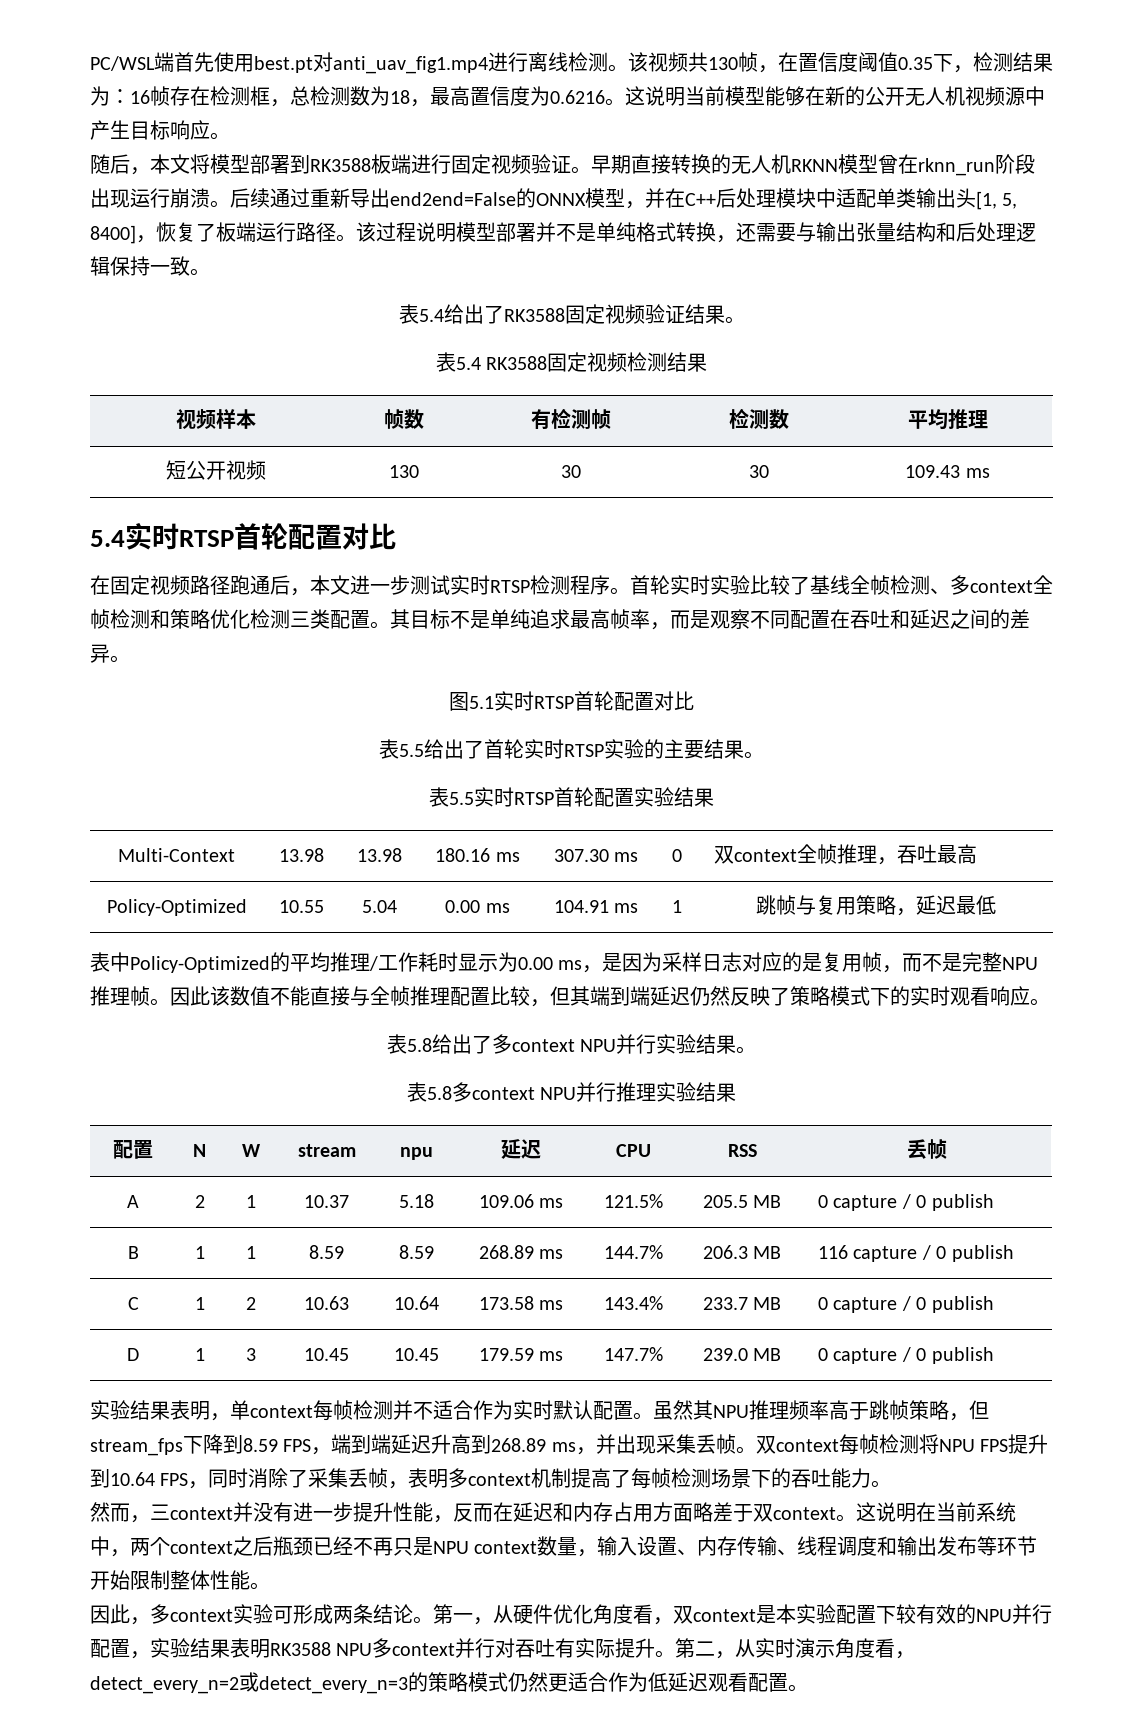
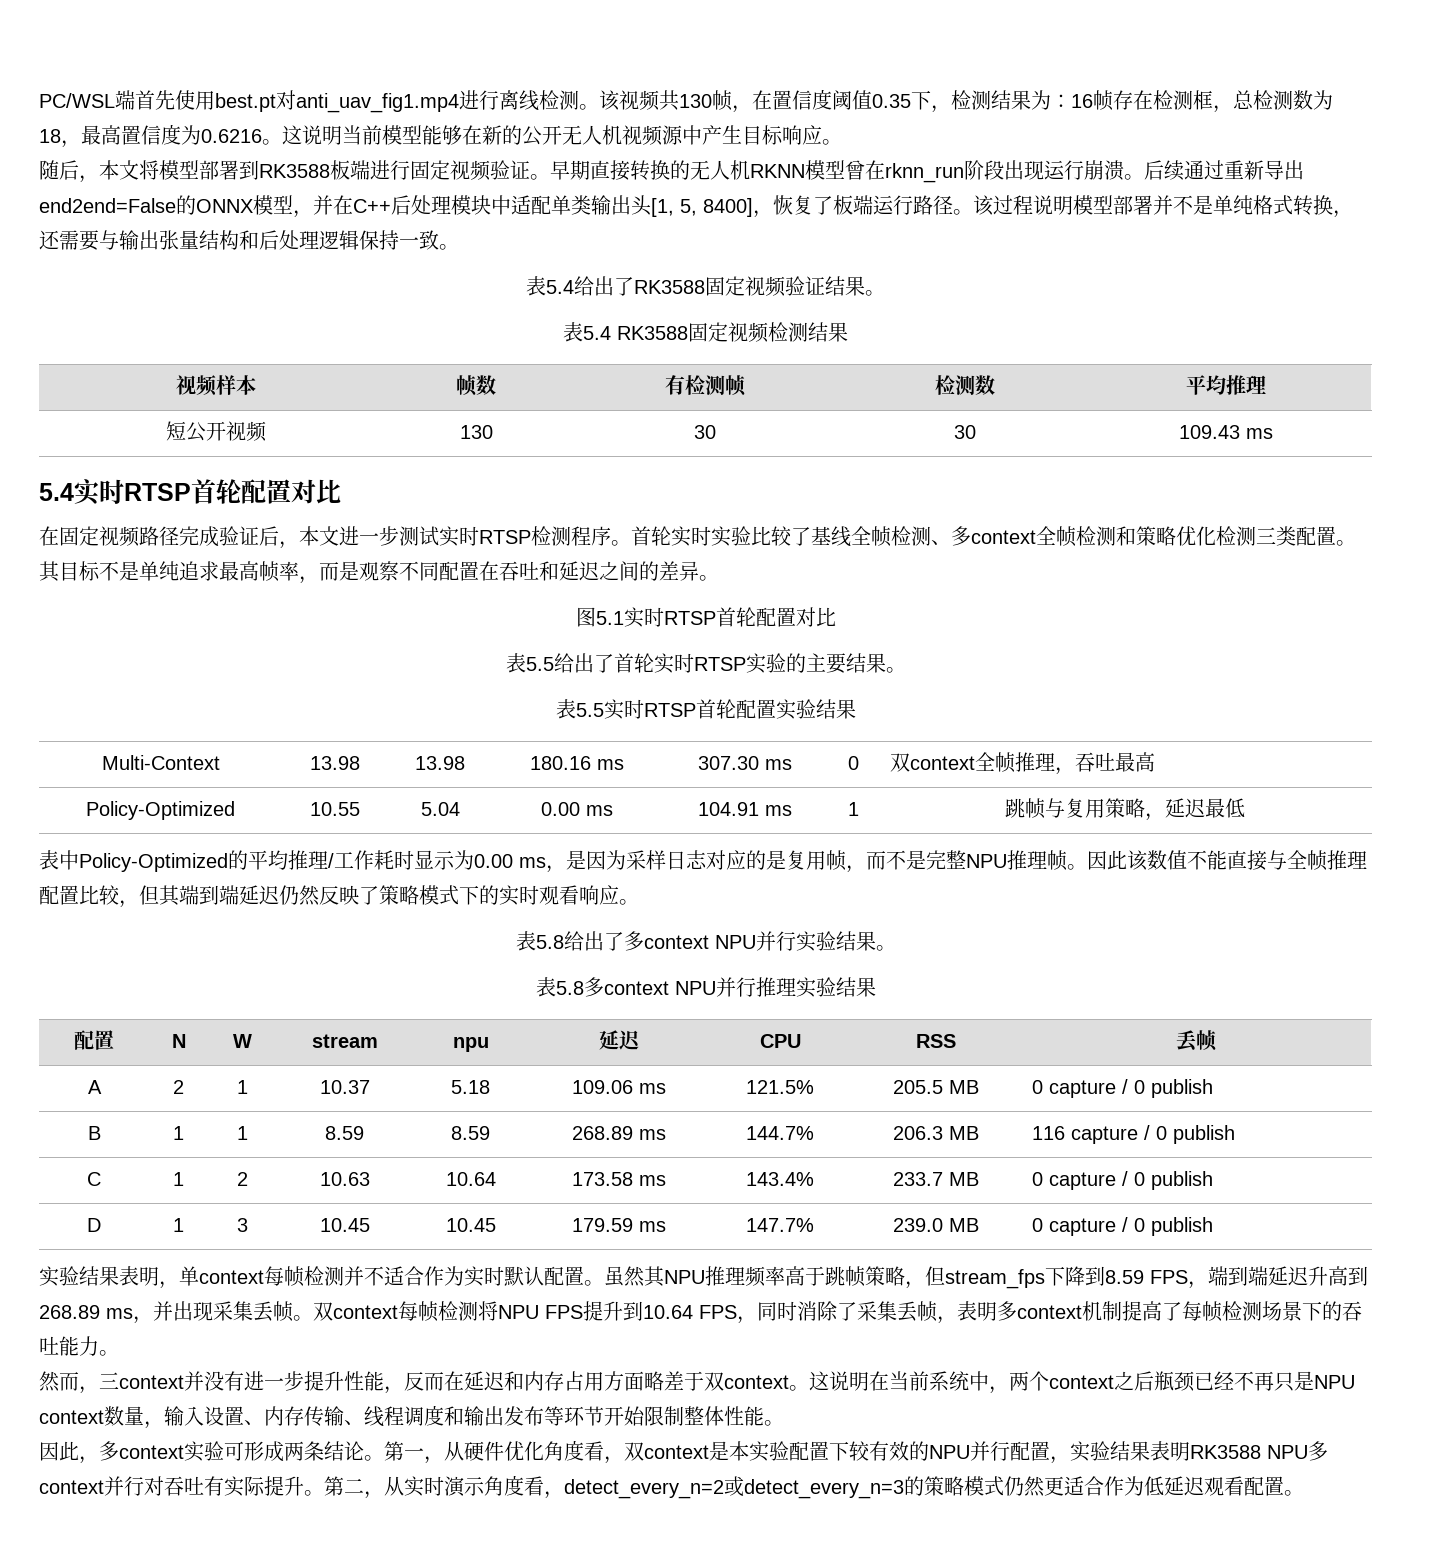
- 在固定视频路径跑通后，本文进一步测试实时RTSP检测程序。
+ 在固定视频路径完成验证后，本文进一步测试实时RTSP检测程序。

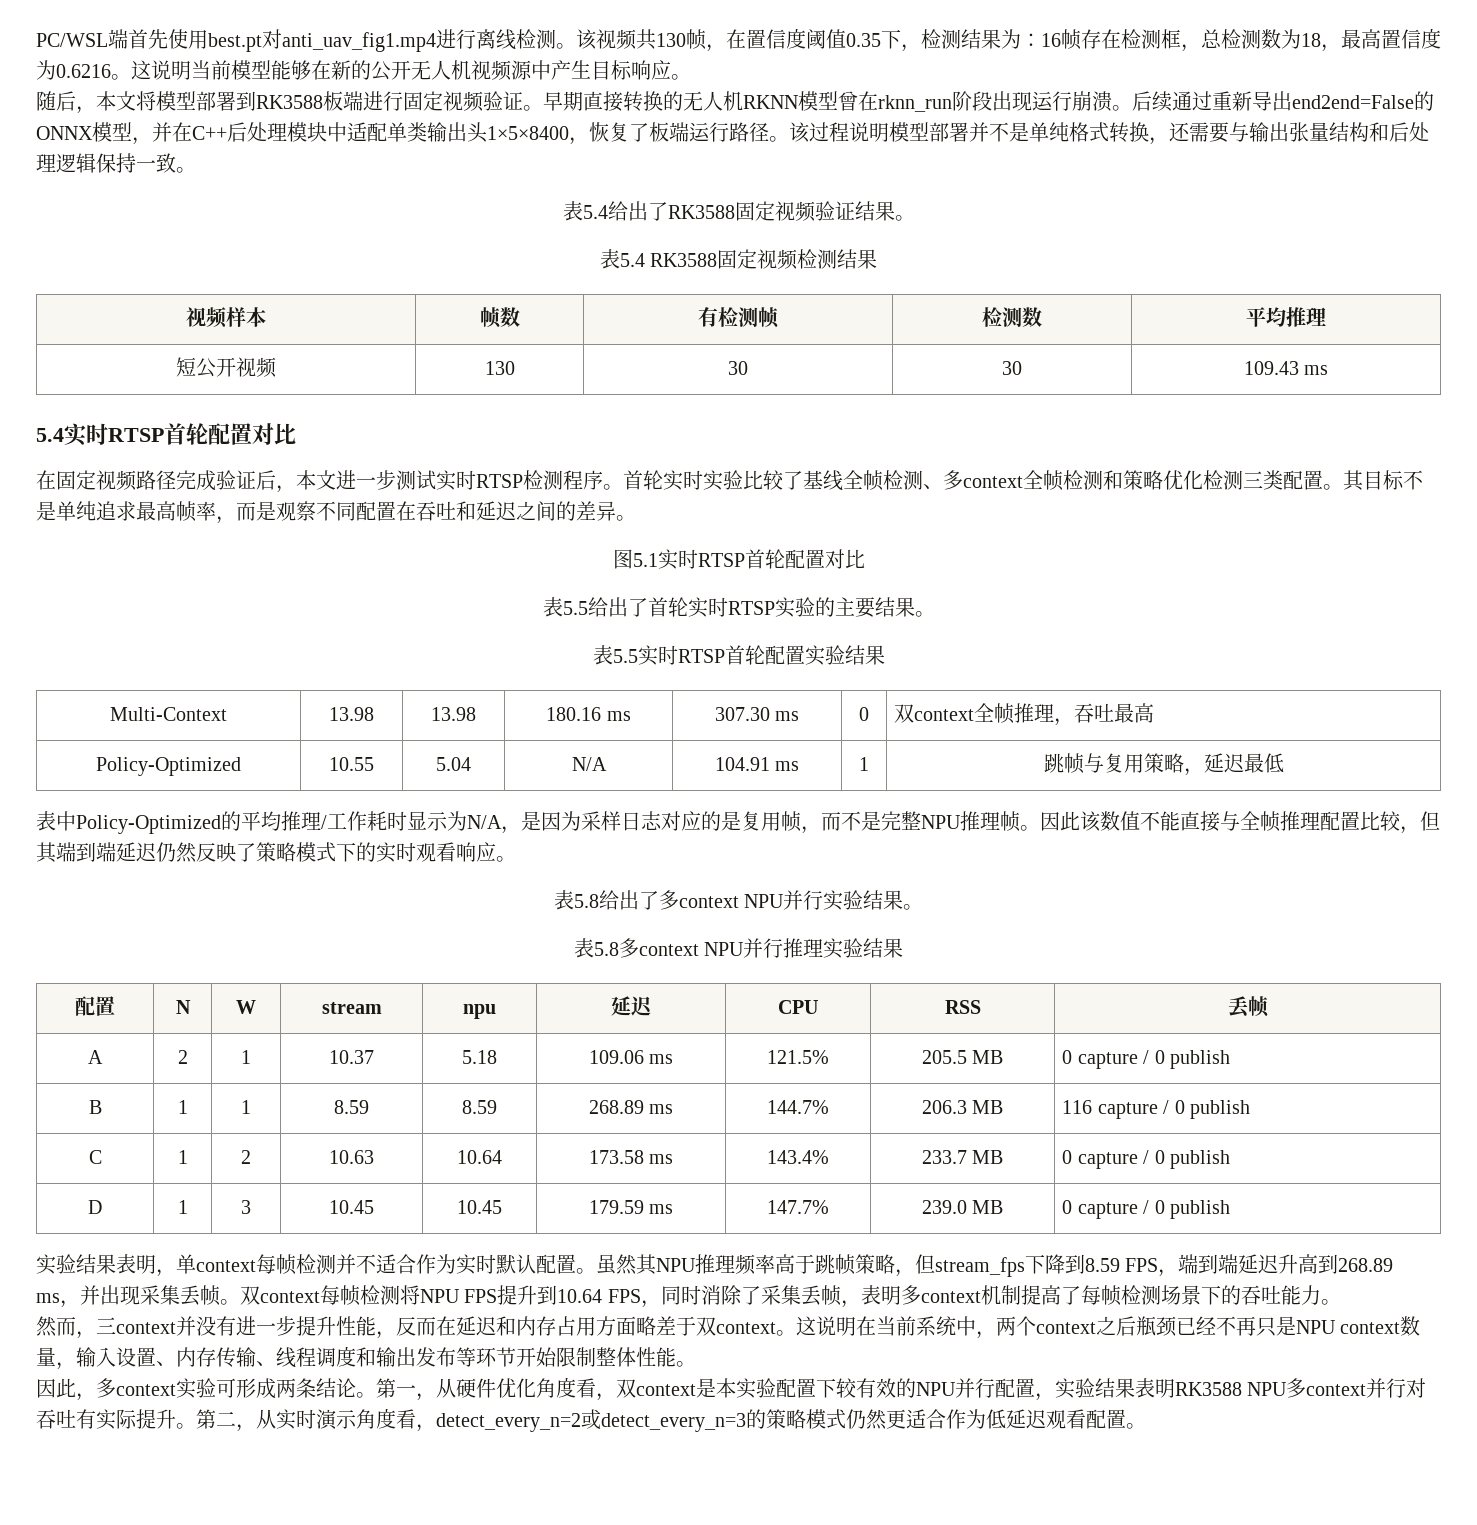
- 后续通过重新导出end2end=False的ONNX模型，并在C++后处理模块中适配单类输出头[1, 5, 8400]，恢复了板端运行路径。
+ 后续通过重新导出end2end=False的ONNX模型，并在C++后处理模块中适配单类输出头1×5×8400，恢复了板端运行路径。
- Policy-Optimized | 10.55 | 5.04 | 0.00 ms | 104.91 ms | 1 | 跳帧与复用策略，延迟最低
+ Policy-Optimized | 10.55 | 5.04 | N/A | 104.91 ms | 1 | 跳帧与复用策略，延迟最低
- 表中Policy-Optimized的平均推理/工作耗时显示为0.00 ms，是因为采样日志对应的是复用帧，而不是完整NPU推理帧。
+ 表中Policy-Optimized的平均推理/工作耗时显示为N/A，是因为采样日志对应的是复用帧，而不是完整NPU推理帧。

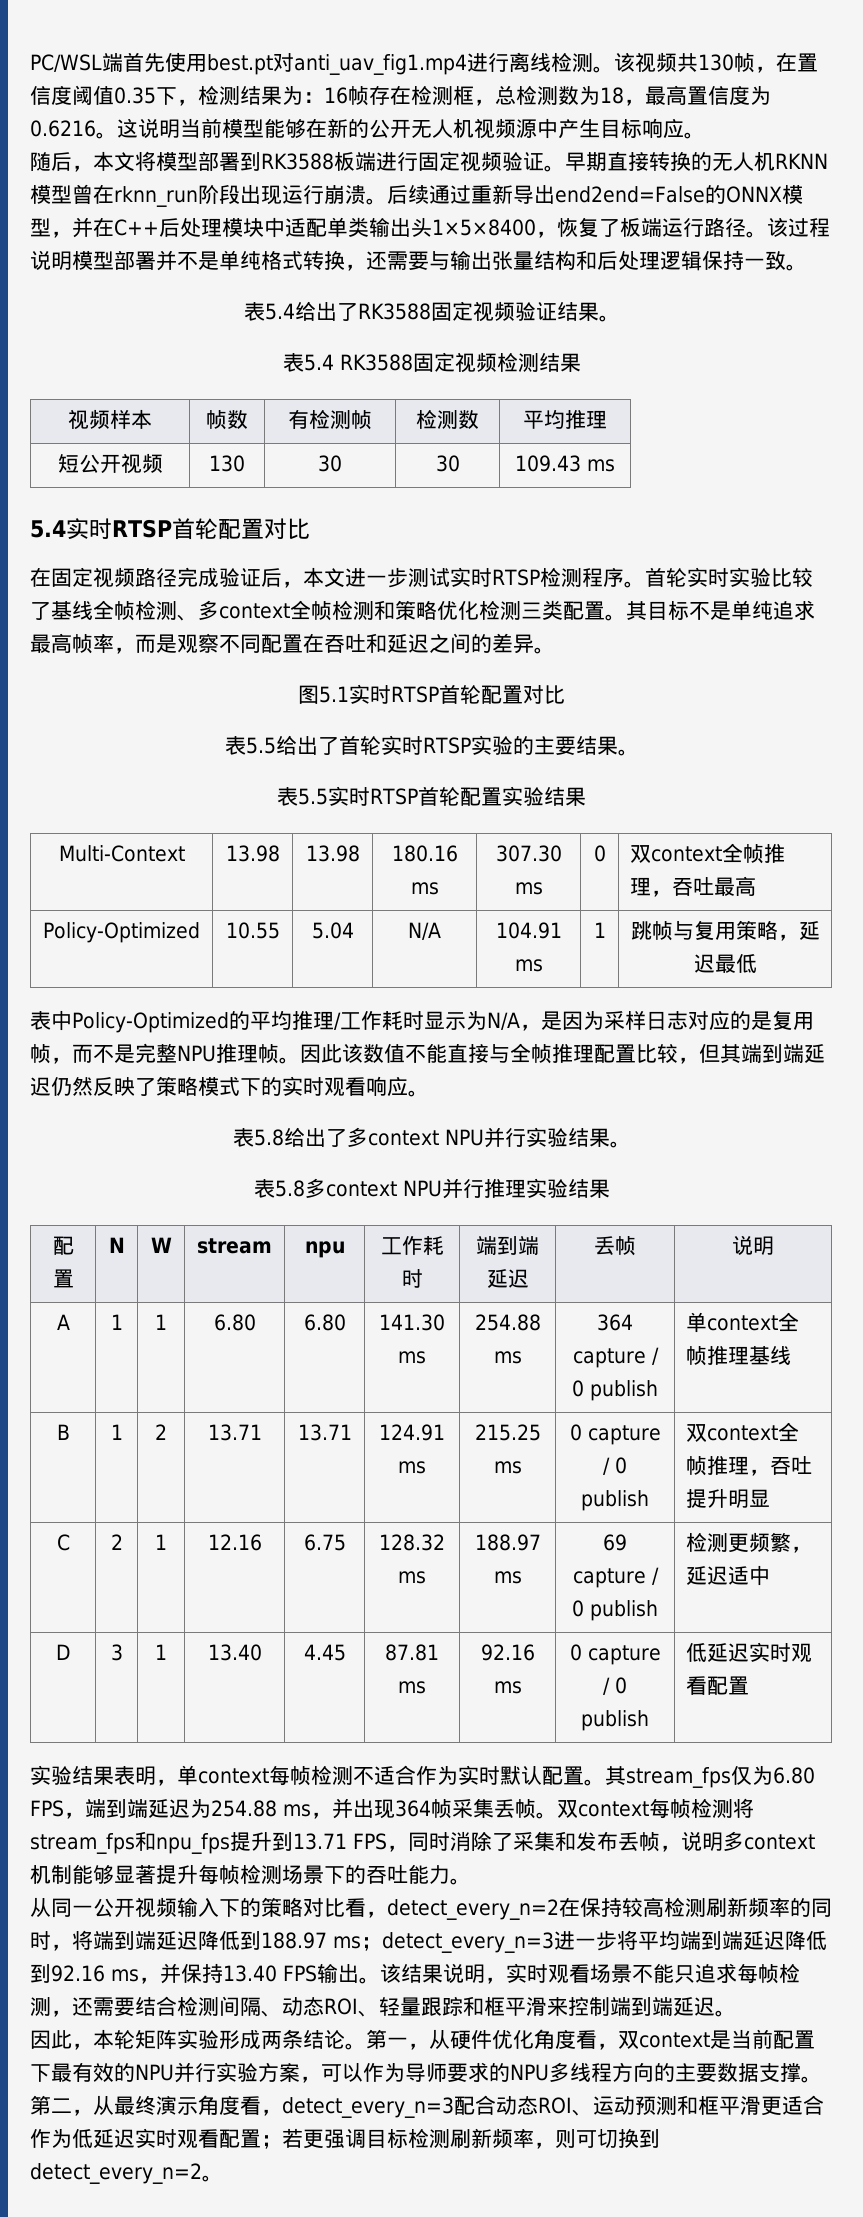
- 配置 | N | W | stream | npu | 延迟 | CPU | RSS | 丢帧
+ 配置 | N | W | stream | npu | 工作耗时 | 端到端延迟 | 丢帧 | 说明
- A | 2 | 1 | 10.37 | 5.18 | 109.06 ms | 121.5% | 205.5 MB | 0 capture / 0 publish
- B | 1 | 1 | 8.59 | 8.59 | 268.89 ms | 144.7% | 206.3 MB | 116 capture / 0 publish
- C | 1 | 2 | 10.63 | 10.64 | 173.58 ms | 143.4% | 233.7 MB | 0 capture / 0 publish
- D | 1 | 3 | 10.45 | 10.45 | 179.59 ms | 147.7% | 239.0 MB | 0 capture / 0 publish
+ A | 1 | 1 | 6.80 | 6.80 | 141.30 ms | 254.88 ms | 364 capture / 0 publish | 单context全帧推理基线
+ B | 1 | 2 | 13.71 | 13.71 | 124.91 ms | 215.25 ms | 0 capture / 0 publish | 双context全帧推理，吞吐提升明显
+ C | 2 | 1 | 12.16 | 6.75 | 128.32 ms | 188.97 ms | 69 capture / 0 publish | 检测更频繁，延迟适中
+ D | 3 | 1 | 13.40 | 4.45 | 87.81 ms | 92.16 ms | 0 capture / 0 publish | 低延迟实时观看配置
- 实验结果表明，单context每帧检测并不适合作为实时默认配置。
+ 实验结果表明，单context每帧检测不适合作为实时默认配置。
- 虽然其NPU推理频率高于跳帧策略，但stream_fps下降到8.59 FPS，端到端延迟升高到268.89 ms，并出现采集丢帧。
+ 其stream_fps仅为6.80 FPS，端到端延迟为254.88 ms，并出现364帧采集丢帧。
- 双context每帧检测将NPU FPS提升到10.64 FPS，同时消除了采集丢帧，表明多context机制提高了每帧检测场景下的吞吐能力。
+ 双context每帧检测将stream_fps和npu_fps提升到13.71 FPS，同时消除了采集和发布丢帧，说明多context机制能够显著提升每帧检测场景下的吞吐能力。
- 然而，三context并没有进一步提升性能，反而在延迟和内存占用方面略差于双context。这说明在当前系统中，两个context之后瓶颈已经不再只是NPU context数量，输入设置、内存传输、线程调度和输出发布等环节开始限制整体性能。
+ 从同一公开视频输入下的策略对比看，detect_every_n=2在保持较高检测刷新频率的同时，将端到端延迟降低到188.97 ms；detect_every_n=3进一步将平均端到端延迟降低到92.16 ms，并保持13.40 FPS输出。该结果说明，实时观看场景不能只追求每帧检测，还需要结合检测间隔、动态ROI、轻量跟踪和框平滑来控制端到端延迟。
- 因此，多context实验可形成两条结论。
+ 因此，本轮矩阵实验形成两条结论。
- 第一，从硬件优化角度看，双context是本实验配置下较有效的NPU并行配置，实验结果表明RK3588 NPU多context并行对吞吐有实际提升。
+ 第一，从硬件优化角度看，双context是当前配置下最有效的NPU并行实验方案，可以作为导师要求的NPU多线程方向的主要数据支撑。
- 第二，从实时演示角度看，detect_every_n=2或detect_every_n=3的策略模式仍然更适合作为低延迟观看配置。
+ 第二，从最终演示角度看，detect_every_n=3配合动态ROI、运动预测和框平滑更适合作为低延迟实时观看配置；若更强调目标检测刷新频率，则可切换到detect_every_n=2。

